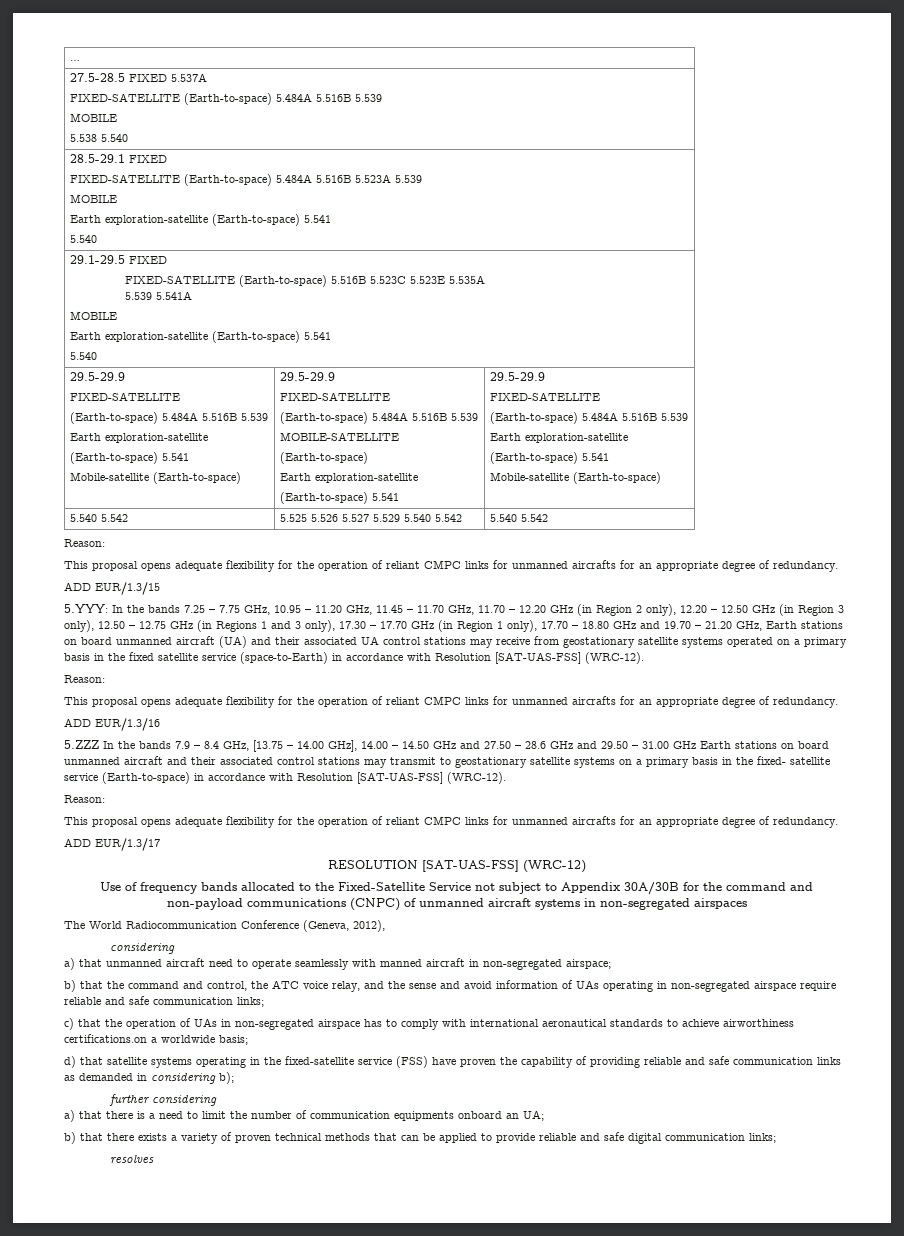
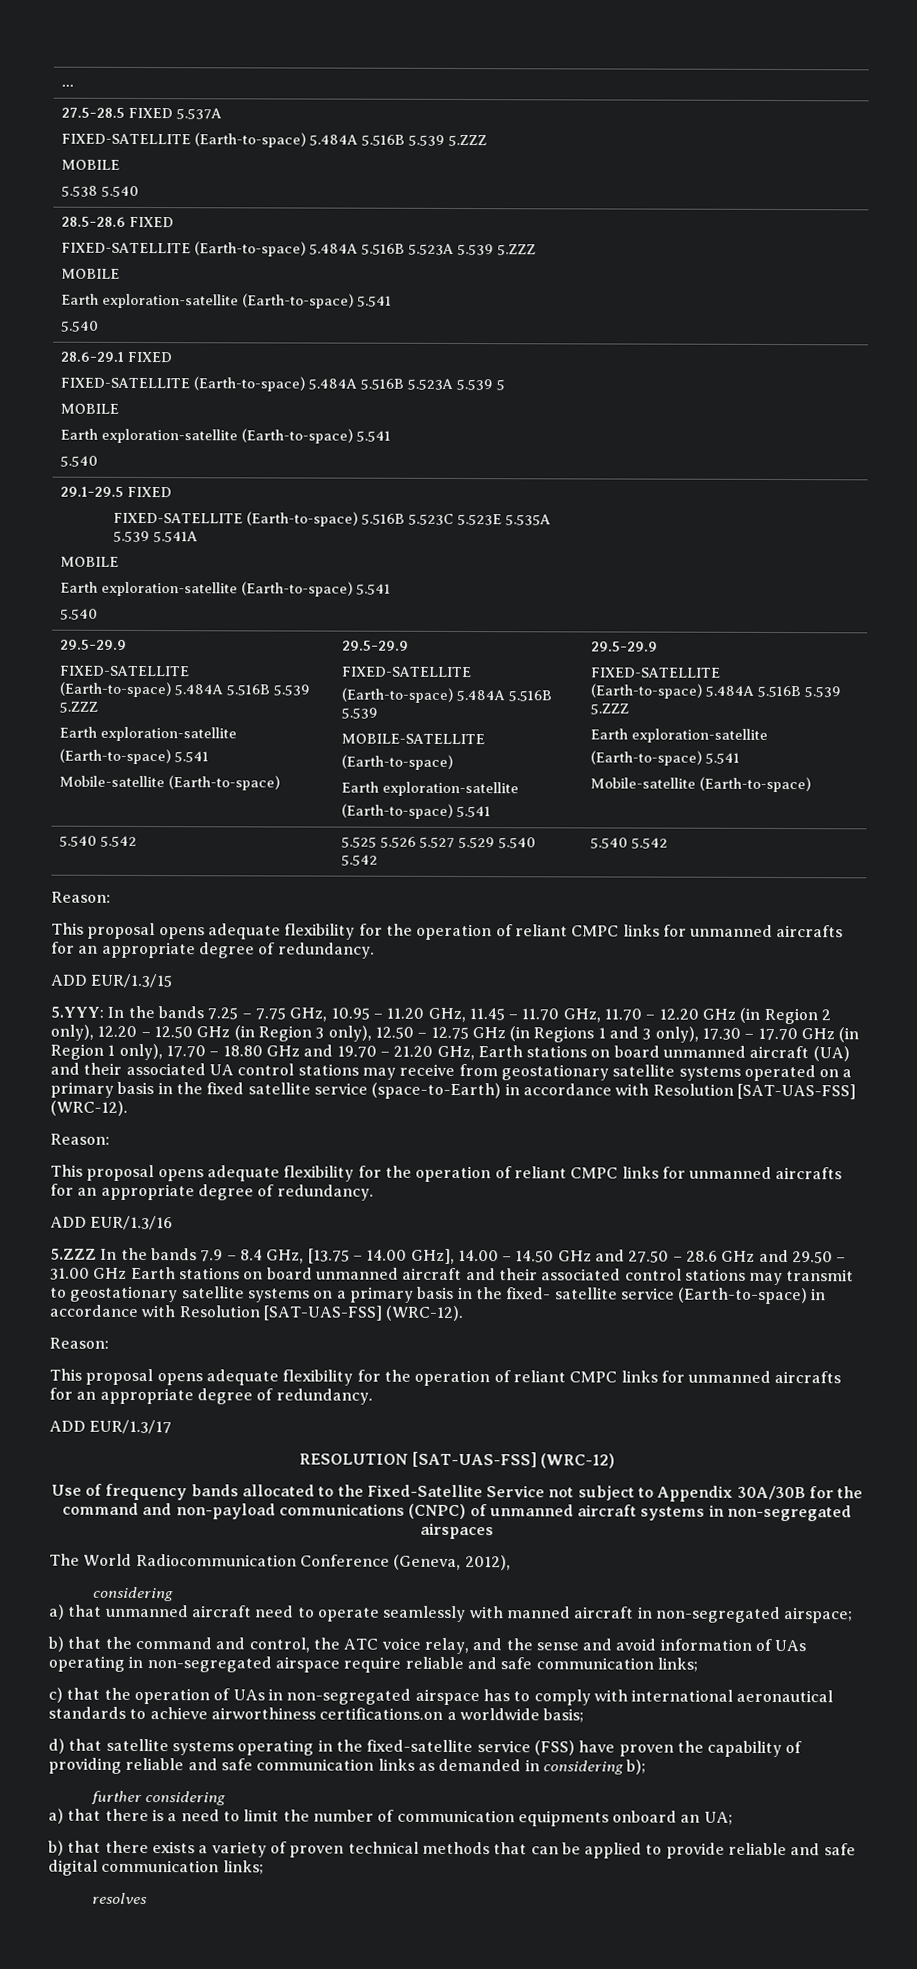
  27.5-28.5 FIXED 5.537A
- FIXED-SATELLITE (Earth-to-space) 5.484A 5.516B 5.539
+ FIXED-SATELLITE (Earth-to-space) 5.484A 5.516B 5.539 5.ZZZ
- 28.5-29.1 FIXED
- FIXED-SATELLITE (Earth-to-space) 5.484A 5.516B 5.523A 5.539
+ 28.5-28.6 FIXED
+ FIXED-SATELLITE (Earth-to-space) 5.484A 5.516B 5.523A 5.539 5.ZZZ
+ MOBILE
+ Earth exploration-satellite (Earth-to-space) 5.541
+ 5.540
+ 28.6-29.1 FIXED
+ FIXED-SATELLITE (Earth-to-space) 5.484A 5.516B 5.523A 5.539 5
  29.1-29.5 FIXED
  FIXED-SATELLITE (Earth-to-space) 5.516B 5.523C 5.523E 5.535A
  5.539 5.541A
  MOBILE
  Earth exploration-satellite (Earth-to-space) 5.541
  5.540
  29.5-29.9
  FIXED-SATELLITE
- (Earth-to-space) 5.484A 5.516B 5.539
+ (Earth-to-space) 5.484A 5.516B 5.539 5.ZZZ
  Earth exploration-satellite
  (Earth-to-space) 5.541
  Mobile-satellite (Earth-to-space) | 29.5-29.9
  FIXED-SATELLITE
  (Earth-to-space) 5.484A 5.516B 5.539
  MOBILE-SATELLITE
  (Earth-to-space)
  Earth exploration-satellite
  (Earth-to-space) 5.541 | 29.5-29.9
  FIXED-SATELLITE
- (Earth-to-space) 5.484A 5.516B 5.539
+ (Earth-to-space) 5.484A 5.516B 5.539 5.ZZZ

